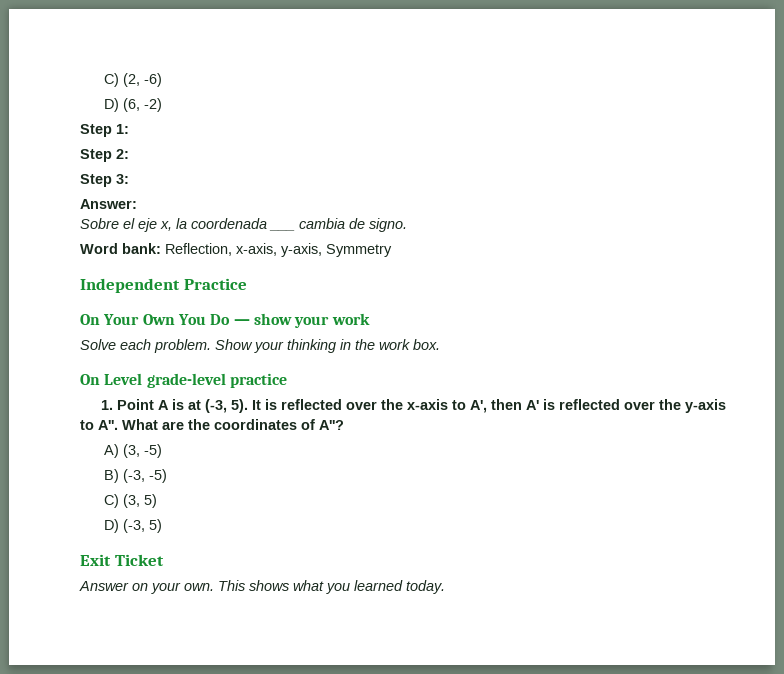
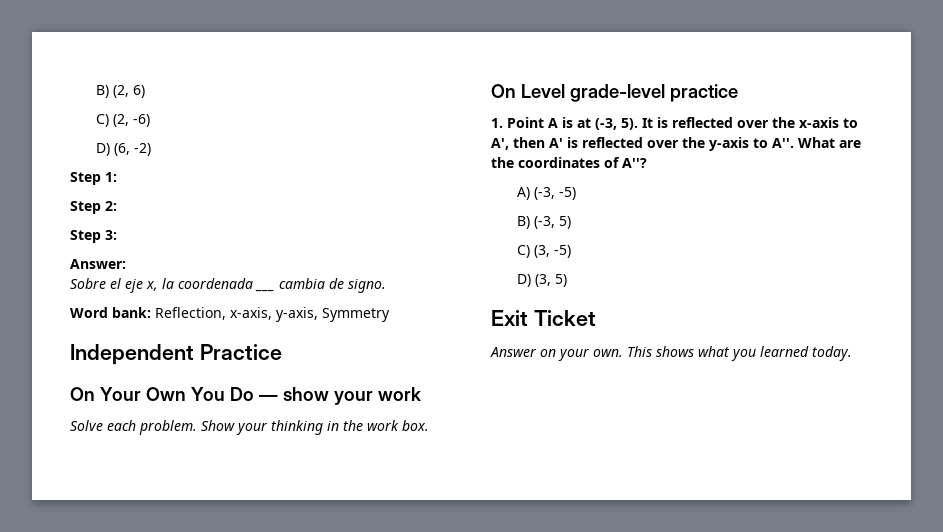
+ B) (2, 6)
- A) (3, -5)
+ A) (-3, -5)
- B) (-3, -5)
+ B) (-3, 5)
- C) (3, 5)
- D) (-3, 5)
+ C) (3, -5)
+ D) (3, 5)

